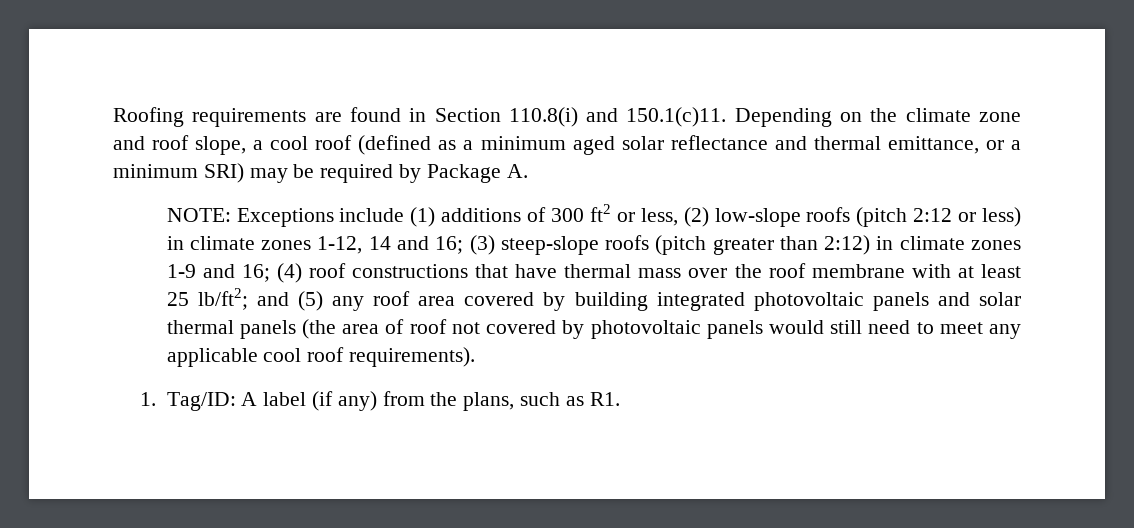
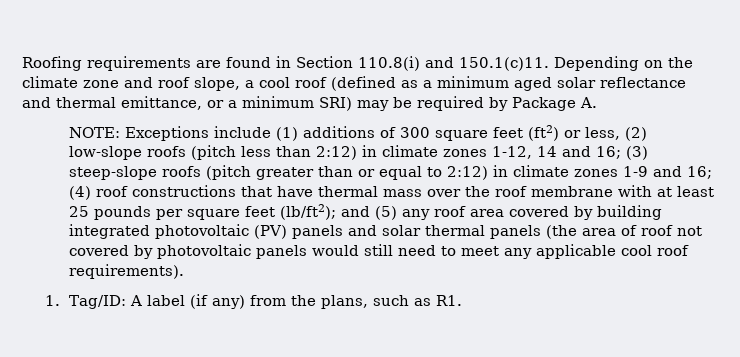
- Exceptions include (1) additions of 300 ft2 or less, (2) low-slope roofs (pitch 2:12 or less) in climate zones 1-12, 14 and 16;
+ Exceptions include (1) additions of 300 square feet (ft2) or less, (2) low-slope roofs (pitch less than 2:12) in climate zones 1-12, 14 and 16;
- (3) steep-slope roofs (pitch greater than 2:12) in climate zones 1-9 and 16;
+ (3) steep-slope roofs (pitch greater than or equal to 2:12) in climate zones 1-9 and 16;
- (4) roof constructions that have thermal mass over the roof membrane with at least 25 lb/ft2;
+ (4) roof constructions that have thermal mass over the roof membrane with at least 25 pounds per square feet (lb/ft2);
- and (5) any roof area covered by building integrated photovoltaic panels and solar thermal panels (the area of roof not covered by photovoltaic panels would still need to meet any applicable cool roof requirements).
+ and (5) any roof area covered by building integrated photovoltaic (PV) panels and solar thermal panels (the area of roof not covered by photovoltaic panels would still need to meet any applicable cool roof requirements).

